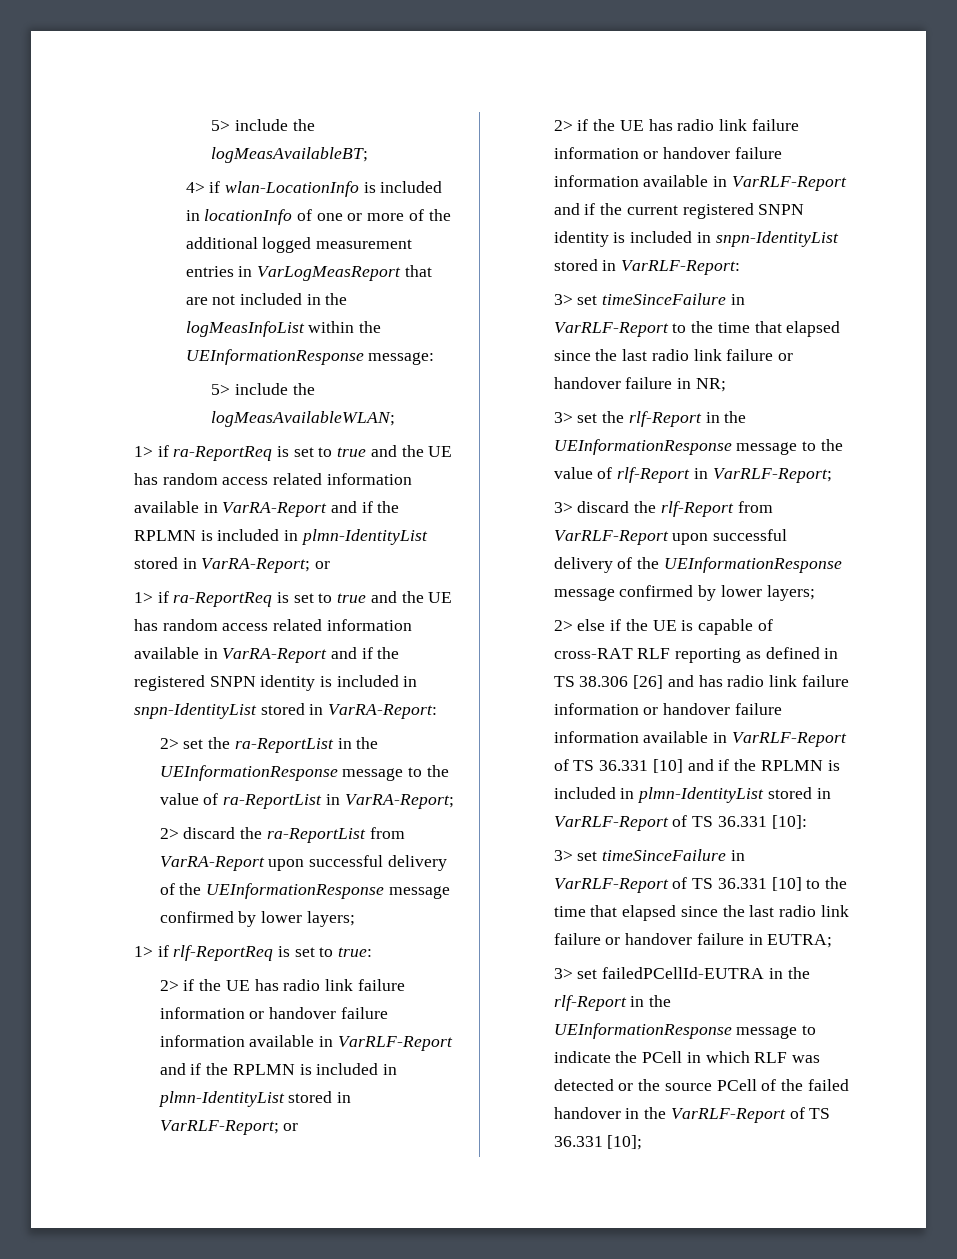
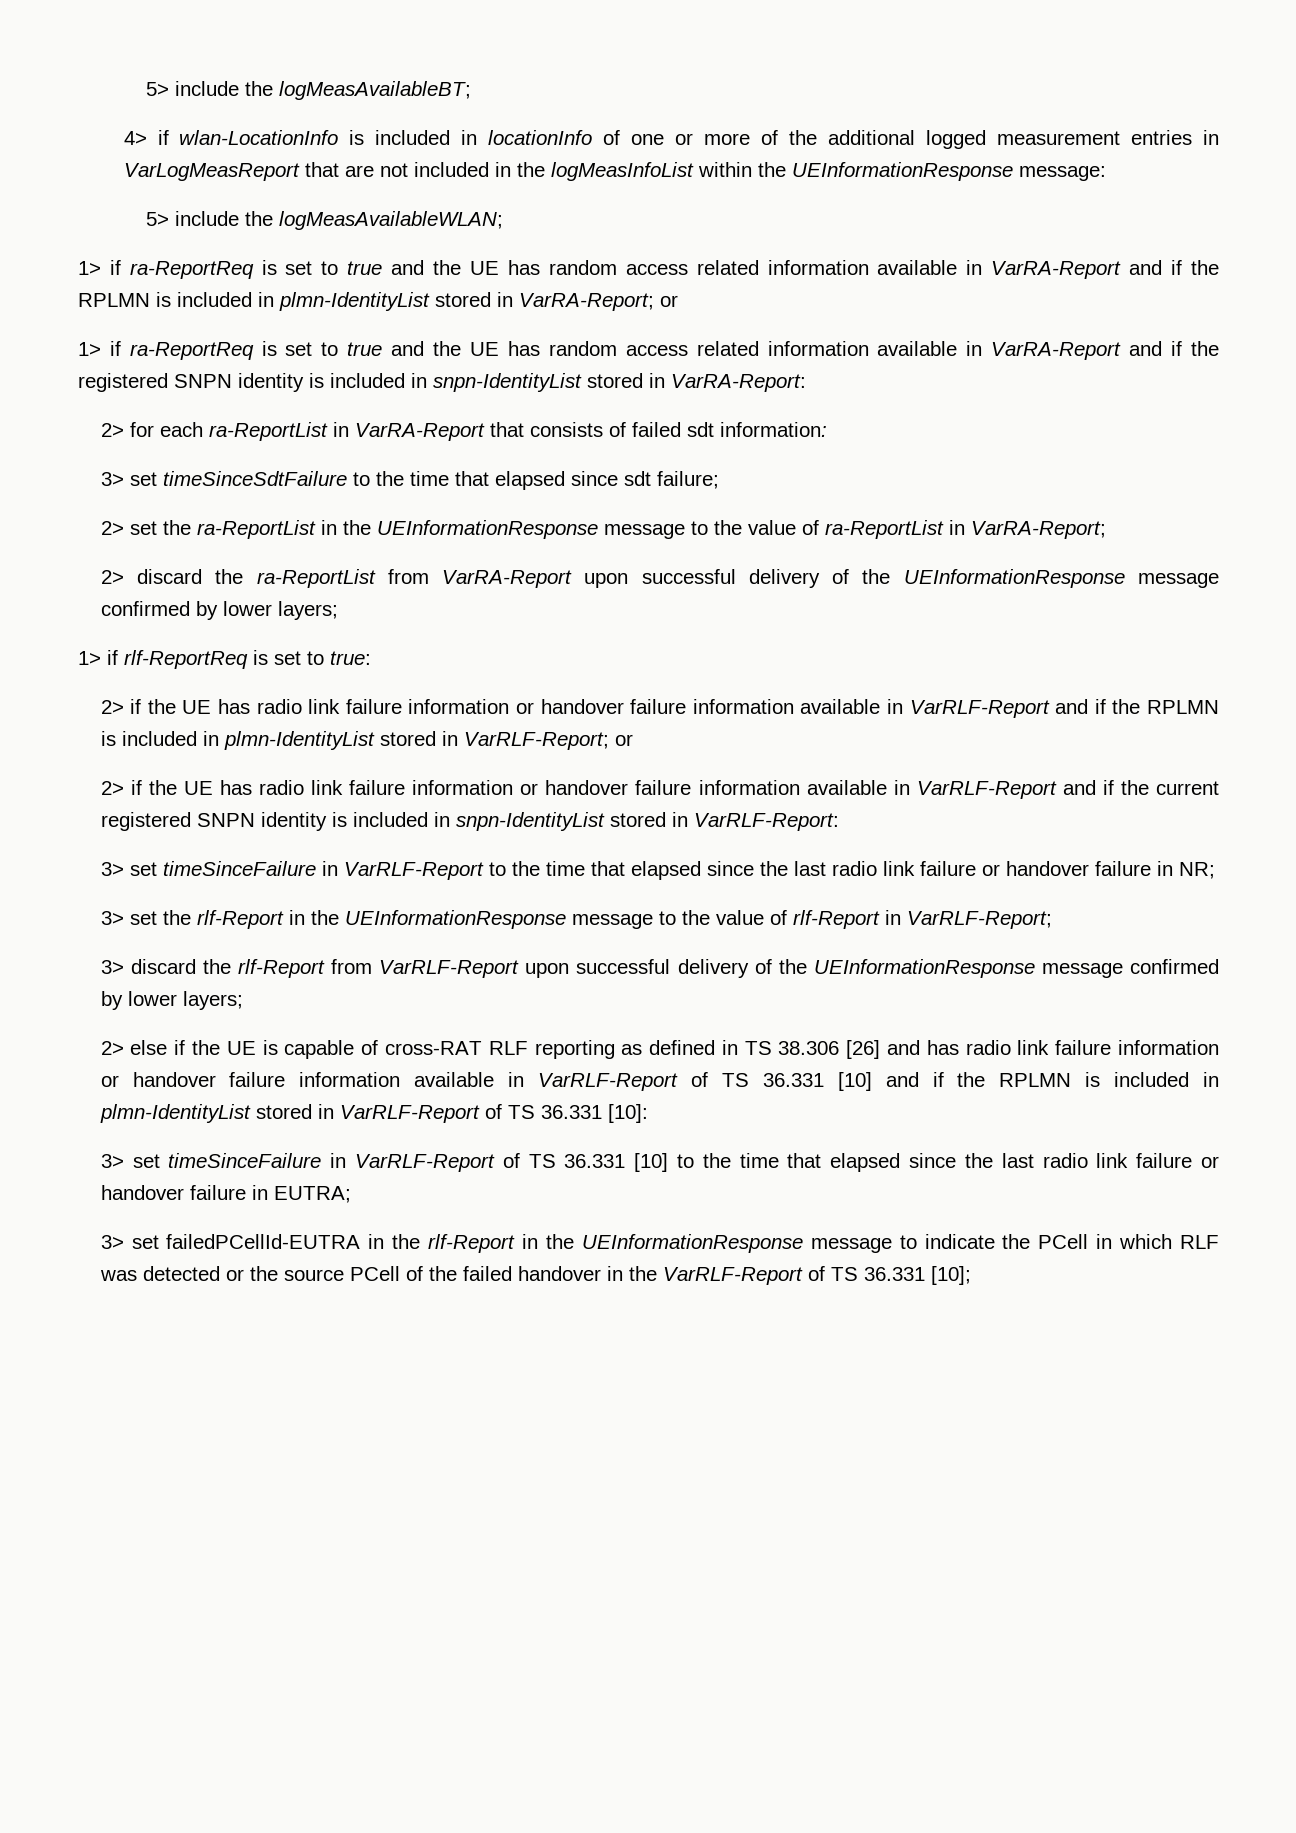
+ 2> for each ra-ReportList in VarRA-Report that consists of failed sdt information:
+ 3> set timeSinceSdtFailure to the time that elapsed since sdt failure;

